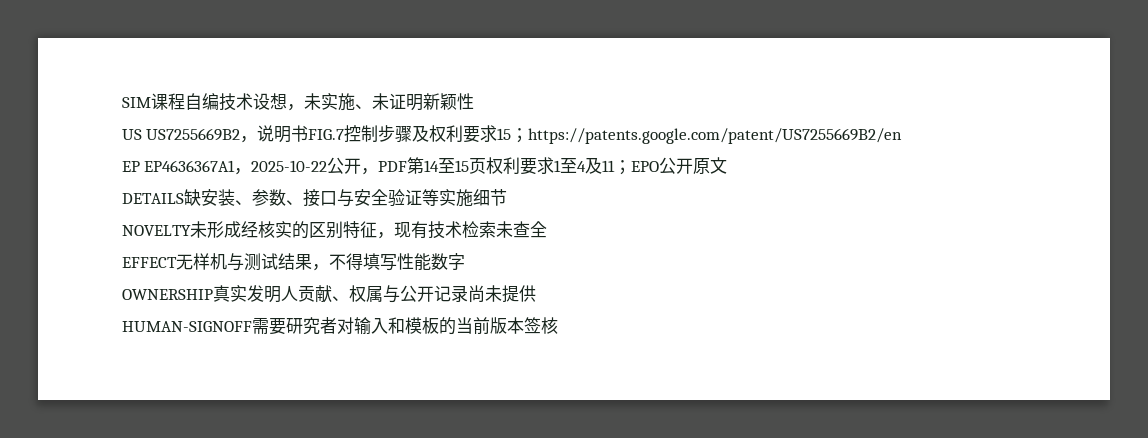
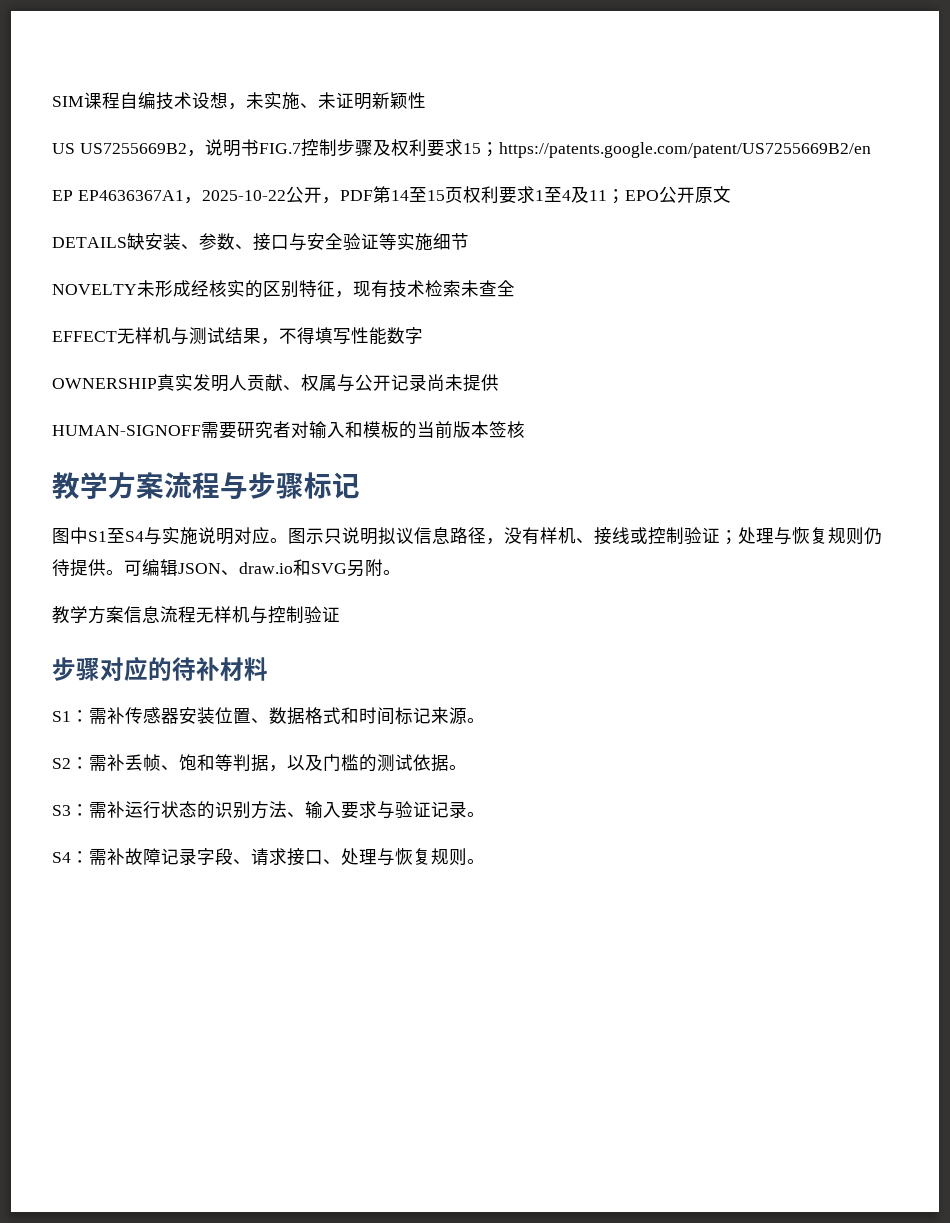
+ 教学方案流程与步骤标记
+ 图中S1至S4与实施说明对应。图示只说明拟议信息路径，没有样机、接线或控制验证；处理与恢复规则仍待提供。可编辑JSON、draw.io和SVG另附。
+ 教学方案信息流程无样机与控制验证
+ 步骤对应的待补材料
+ S1：需补传感器安装位置、数据格式和时间标记来源。
+ S2：需补丢帧、饱和等判据，以及门槛的测试依据。
+ S3：需补运行状态的识别方法、输入要求与验证记录。
+ S4：需补故障记录字段、请求接口、处理与恢复规则。

